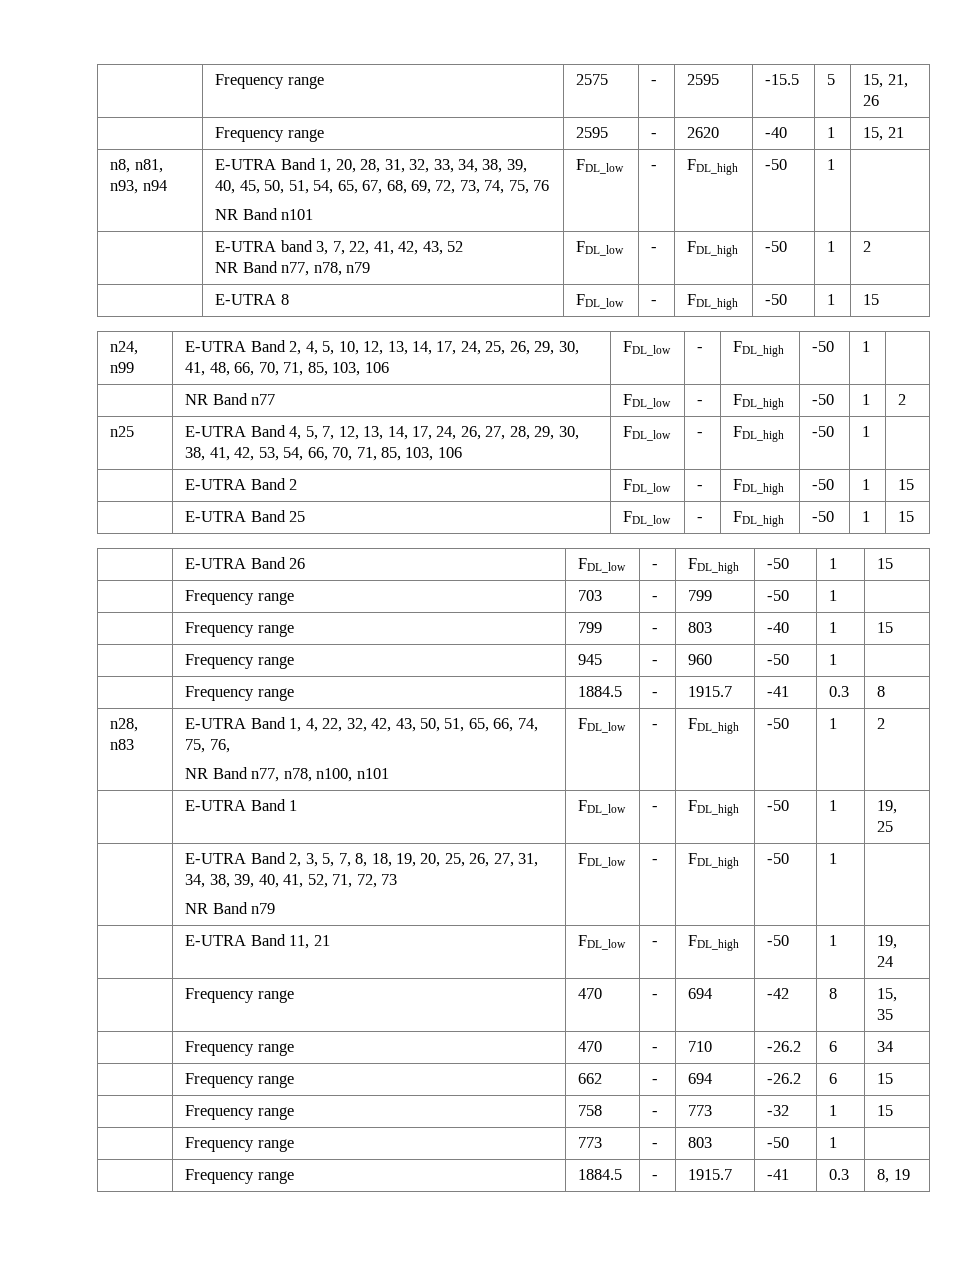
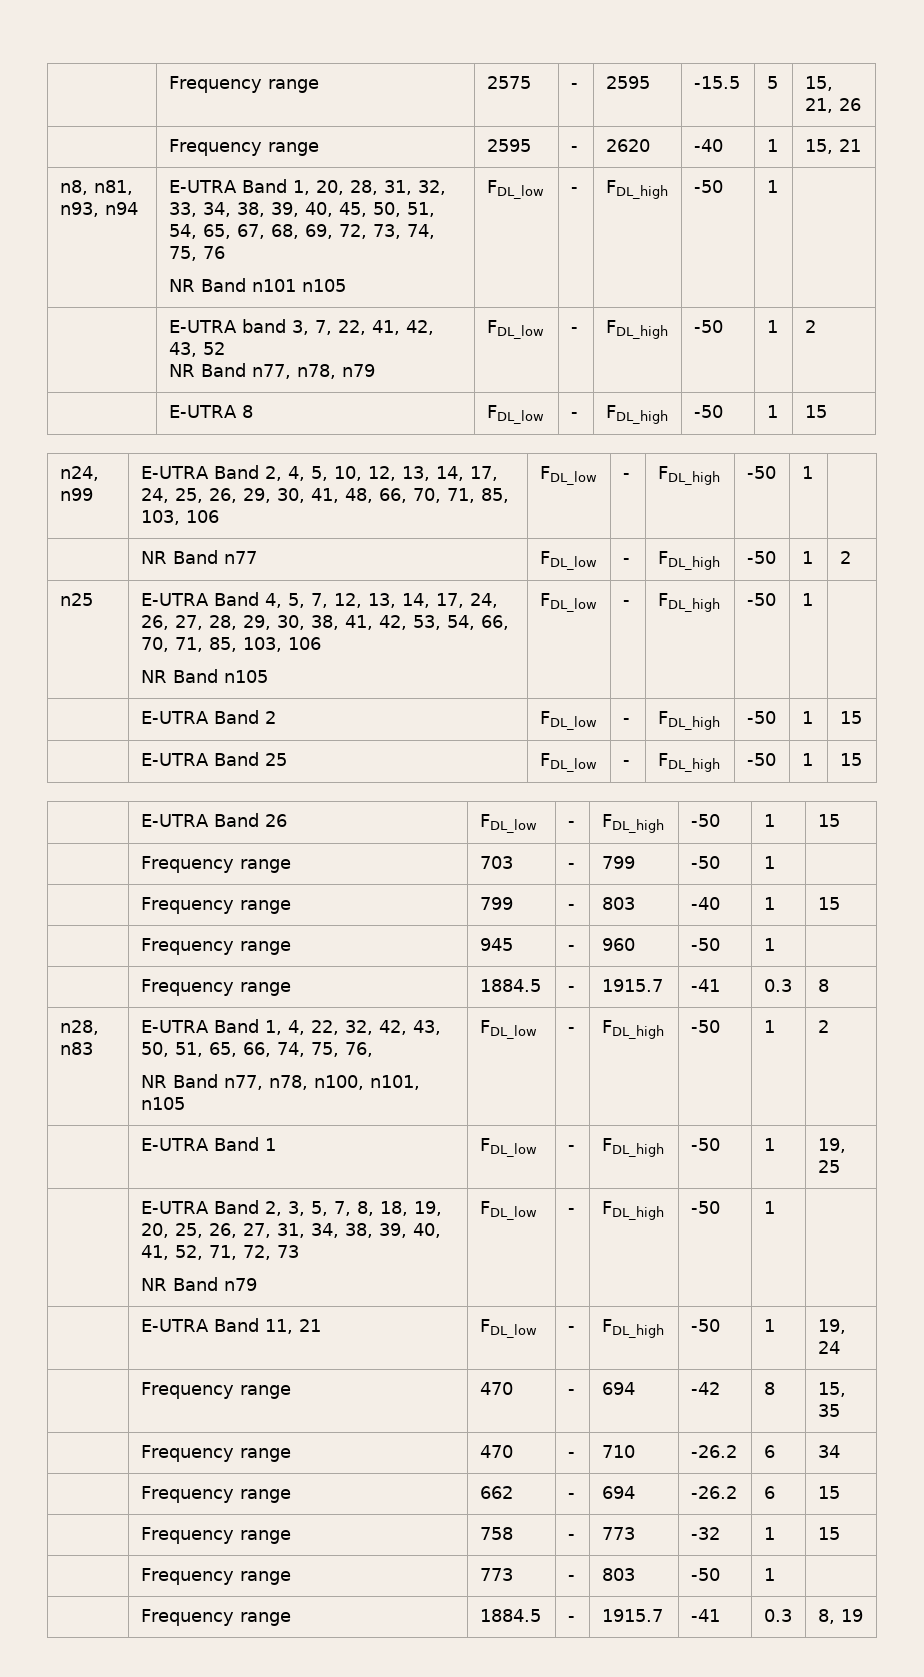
  n8, n81, n93, n94 | E-UTRA Band 1, 20, 28, 31, 32, 33, 34, 38, 39, 40, 45, 50, 51, 54, 65, 67, 68, 69, 72, 73, 74, 75, 76
- NR Band n101 | FDL_low | - | FDL_high | -50 | 1 |
+ NR Band n101 n105 | FDL_low | - | FDL_high | -50 | 1 |
- n25 | E-UTRA Band 4, 5, 7, 12, 13, 14, 17, 24, 26, 27, 28, 29, 30, 38, 41, 42, 53, 54, 66, 70, 71, 85, 103, 106 | FDL_low | - | FDL_high | -50 | 1 |
+ n25 | E-UTRA Band 4, 5, 7, 12, 13, 14, 17, 24, 26, 27, 28, 29, 30, 38, 41, 42, 53, 54, 66, 70, 71, 85, 103, 106
+ NR Band n105 | FDL_low | - | FDL_high | -50 | 1 |
  n28, n83 | E-UTRA Band 1, 4, 22, 32, 42, 43, 50, 51, 65, 66, 74, 75, 76,
- NR Band n77, n78, n100, n101 | FDL_low | - | FDL_high | -50 | 1 | 2
+ NR Band n77, n78, n100, n101, n105 | FDL_low | - | FDL_high | -50 | 1 | 2

